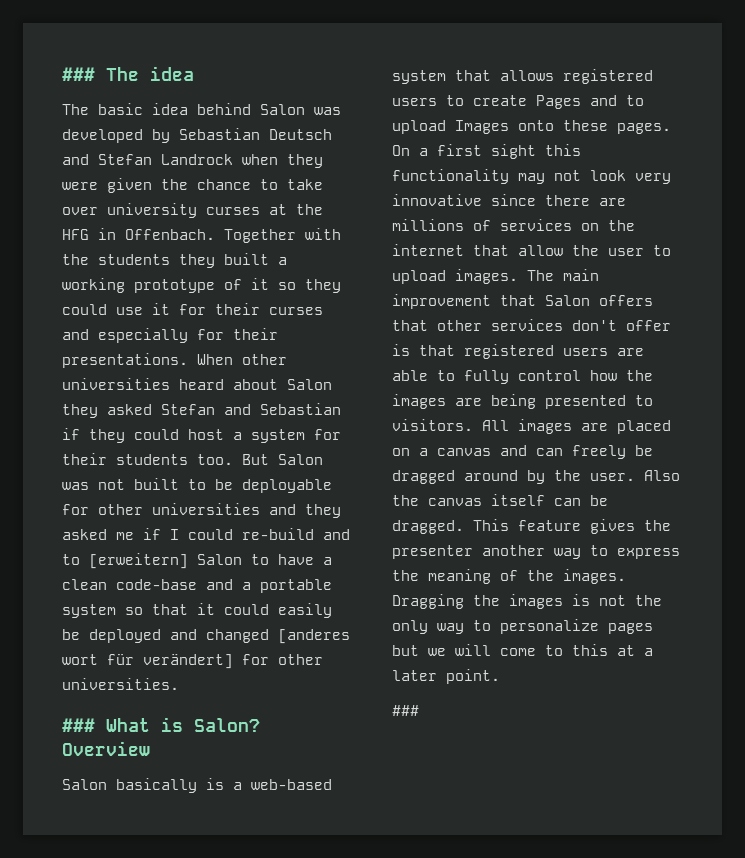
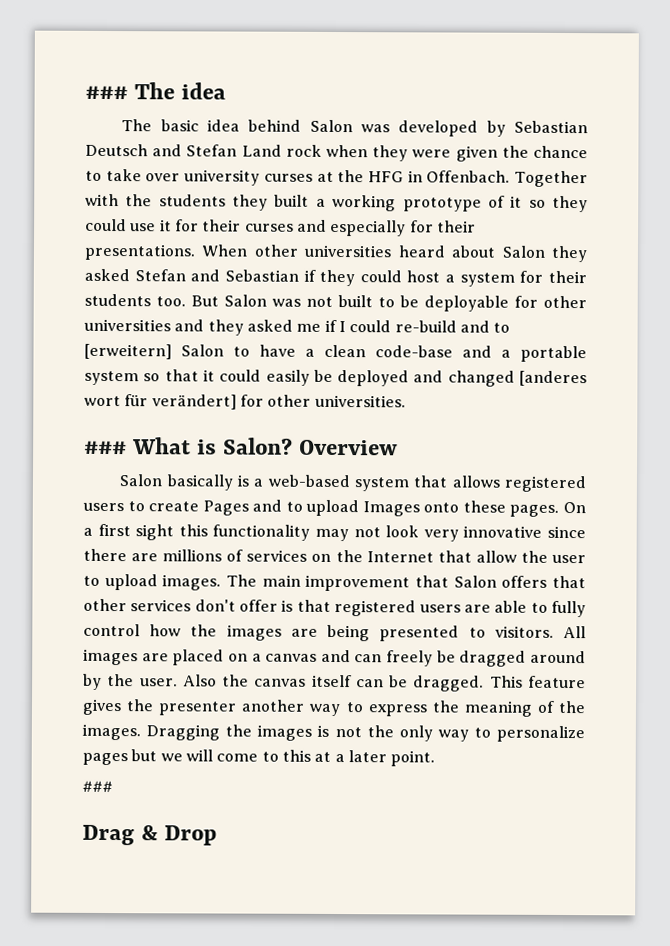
- The basic idea behind Salon was developed by Sebastian Deutsch and Stefan Landrock when they were given the chance to take over university curses at the HFG in Offenbach.
+ The basic idea behind Salon was developed by Sebastian Deutsch and Stefan Land rock when they were given the chance to take over university curses at the HFG in Offenbach.
- On a first sight this functionality may not look very innovative since there are millions of services on the internet that allow the user to upload images.
+ On a first sight this functionality may not look very innovative since there are millions of services on the Internet that allow the user to upload images.
+ Drag & Drop

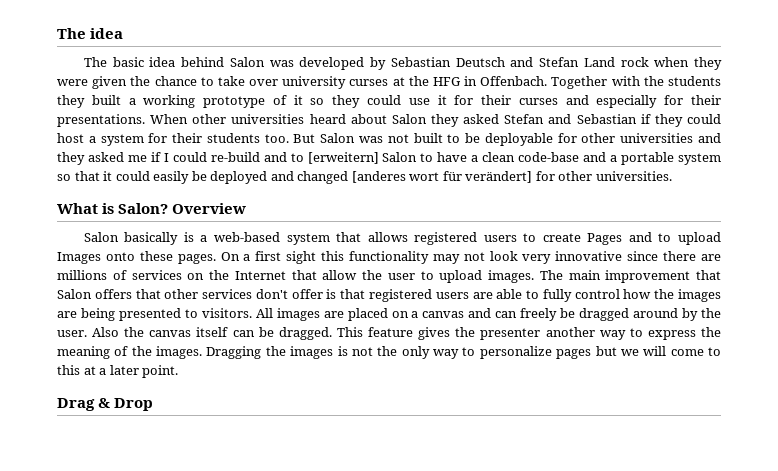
- ### The idea
+ The idea
- ### What is Salon?
+ What is Salon?
  Dragging the images is not the only way to personalize pages but we will come to this at a later point.
- ###

